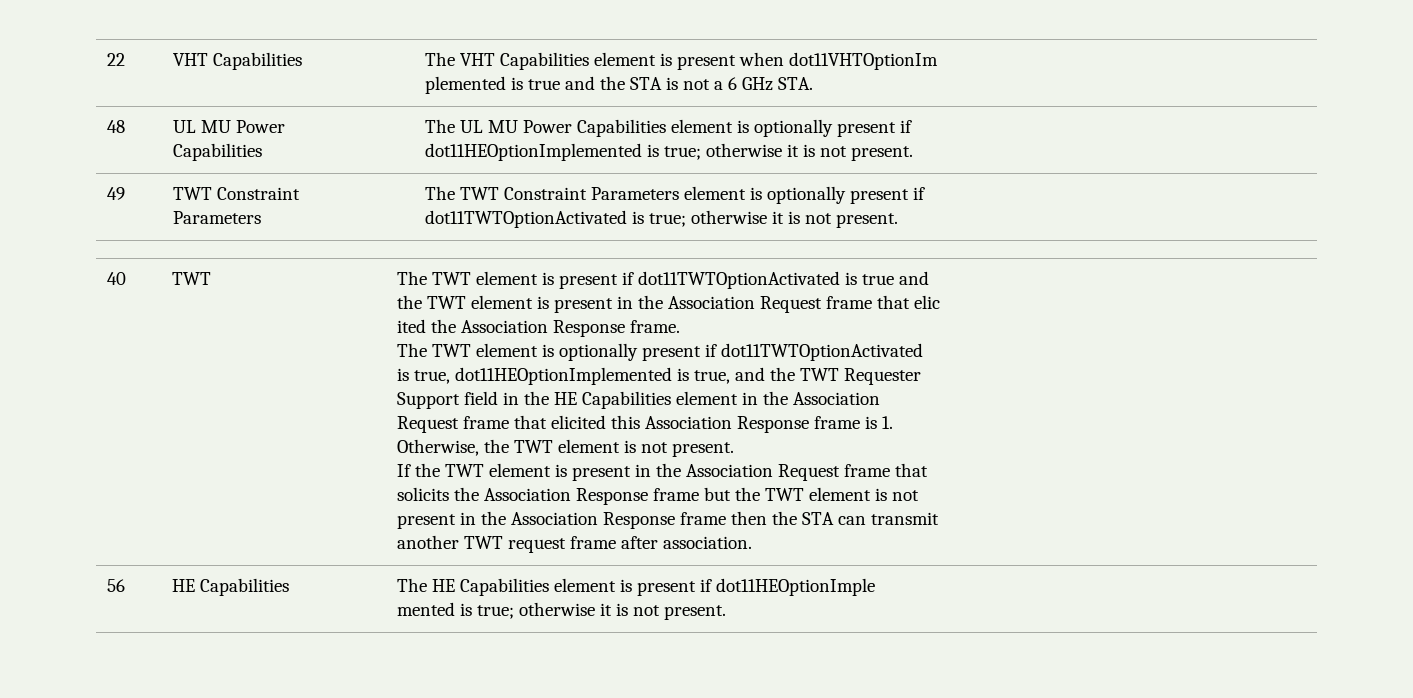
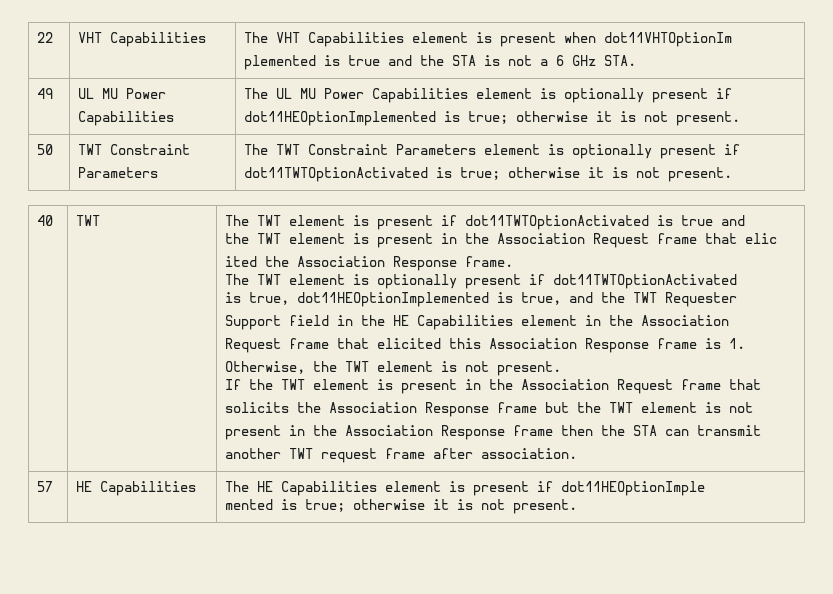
- 48 | UL MU Power
+ 49 | UL MU Power
- 49 | TWT Constraint
+ 50 | TWT Constraint
- 56 | HE Capabilities | The HE Capabilities element is present if dot11HEOptionImple
+ 57 | HE Capabilities | The HE Capabilities element is present if dot11HEOptionImple

